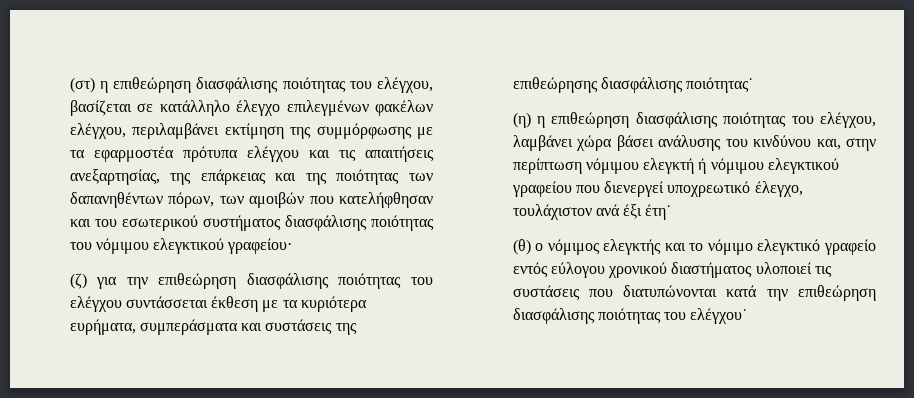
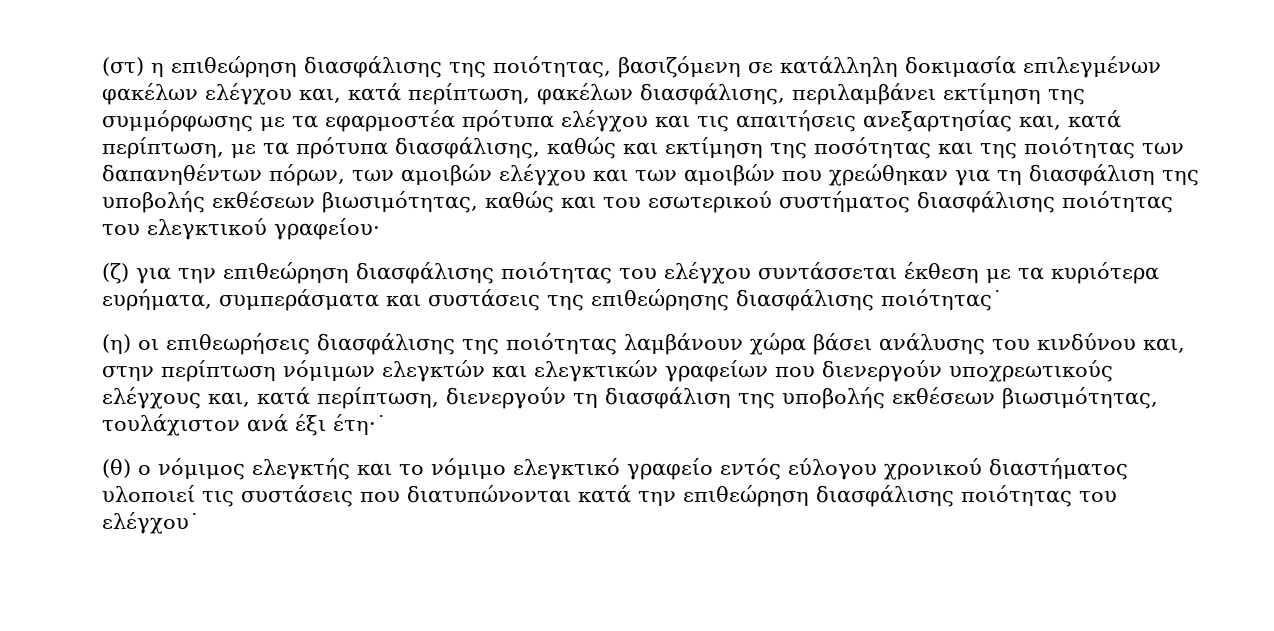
- (στ) η επιθεώρηση διασφάλισης ποιότητας του ελέγχου, βασίζεται σε κατάλληλο έλεγχο επιλεγμένων φακέλων ελέγχου, περιλαμβάνει εκτίμηση της συμμόρφωσης με τα εφαρμοστέα πρότυπα ελέγχου και τις απαιτήσεις ανεξαρτησίας, της επάρκειας και της ποιότητας των δαπανηθέντων πόρων, των αμοιβών που κατελήφθησαν και του εσωτερικού συστήματος διασφάλισης ποιότητας του νόμιμου ελεγκτικού γραφείου·
+ (στ) η επιθεώρηση διασφάλισης της ποιότητας, βασιζόμενη σε κατάλληλη δοκιμασία επιλεγμένων φακέλων ελέγχου και, κατά περίπτωση, φακέλων διασφάλισης, περιλαμβάνει εκτίμηση της συμμόρφωσης με τα εφαρμοστέα πρότυπα ελέγχου και τις απαιτήσεις ανεξαρτησίας και, κατά περίπτωση, με τα πρότυπα διασφάλισης, καθώς και εκτίμηση της ποσότητας και της ποιότητας των δαπανηθέντων πόρων, των αμοιβών ελέγχου και των αμοιβών που χρεώθηκαν για τη διασφάλιση της υποβολής εκθέσεων βιωσιμότητας, καθώς και του εσωτερικού συστήματος διασφάλισης ποιότητας του ελεγκτικού γραφείου·
- (η) η επιθεώρηση διασφάλισης ποιότητας του ελέγχου, λαμβάνει χώρα βάσει ανάλυσης του κινδύνου και, στην περίπτωση νόμιμου ελεγκτή ή νόμιμου ελεγκτικού γραφείου που διενεργεί υποχρεωτικό έλεγχο, τουλάχιστον ανά έξι έτη˙
+ (η) οι επιθεωρήσεις διασφάλισης της ποιότητας λαμβάνουν χώρα βάσει ανάλυσης του κινδύνου και, στην περίπτωση νόμιμων ελεγκτών και ελεγκτικών γραφείων που διενεργούν υποχρεωτικούς ελέγχους και, κατά περίπτωση, διενεργούν τη διασφάλιση της υποβολής εκθέσεων βιωσιμότητας, τουλάχιστον ανά έξι έτη·˙

